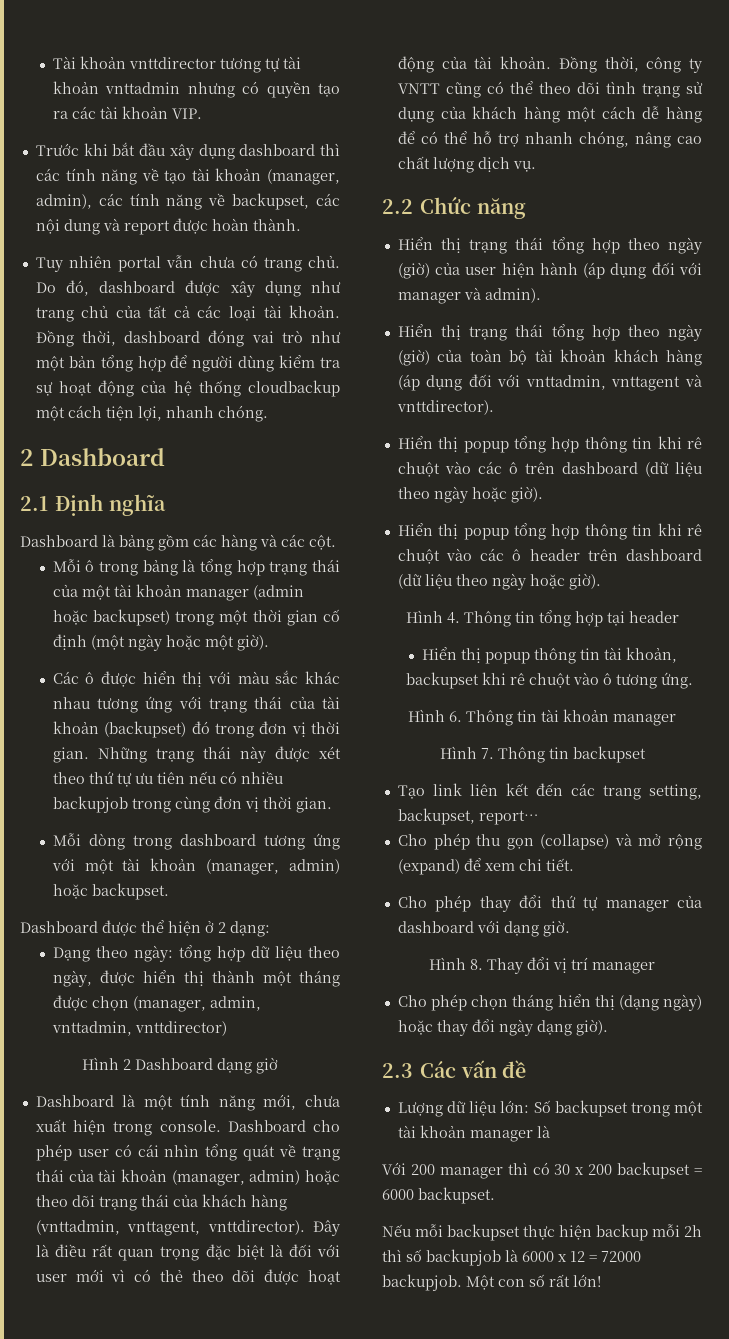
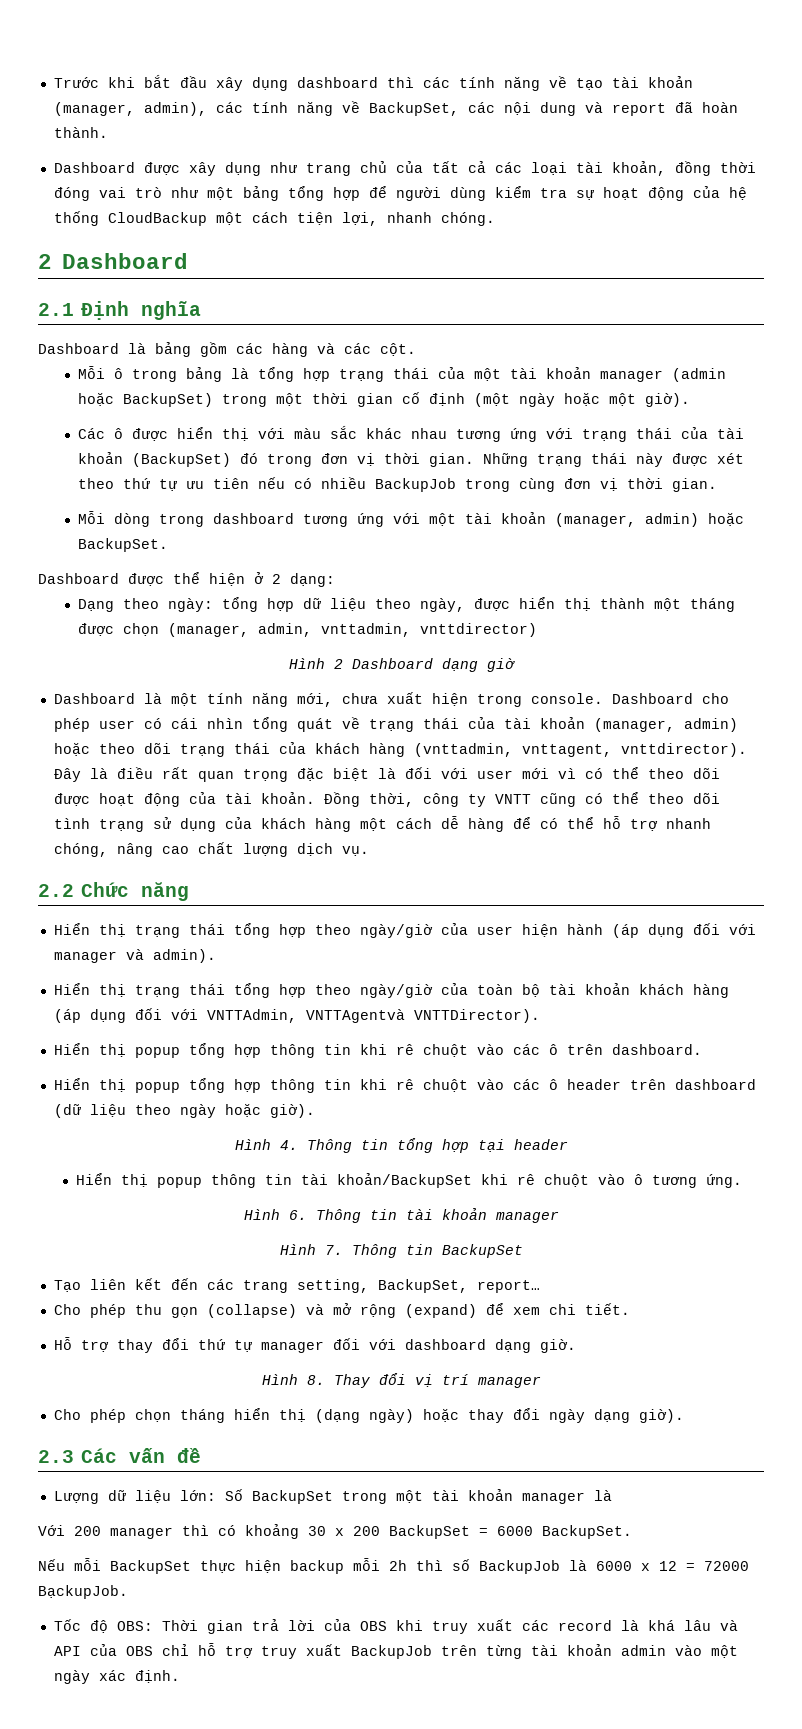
- Tài khoản vnttdirector tương tự tài khoản vnttadmin nhưng có quyền tạo ra các tài khoản VIP.
- Trước khi bắt đầu xây dụng dashboard thì các tính năng về tạo tài khoản (manager, admin), các tính năng về backupset, các nội dung và report được hoàn thành.
+ Trước khi bắt đầu xây dụng dashboard thì các tính năng về tạo tài khoản (manager, admin), các tính năng về BackupSet, các nội dung và report đã hoàn thành.
- Tuy nhiên portal vẫn chưa có trang chủ. Do đó, dashboard được xây dụng như trang chủ của tất cả các loại tài khoản. Đồng thời, dashboard đóng vai trò như một bản tổng hợp để người dùng kiểm tra sự hoạt động của hệ thống cloudbackup một cách tiện lợi, nhanh chóng.
+ Dashboard được xây dụng như trang chủ của tất cả các loại tài khoản, đồng thời đóng vai trò như một bảng tổng hợp để người dùng kiểm tra sự hoạt động của hệ thống CloudBackup một cách tiện lợi, nhanh chóng.
- Mỗi ô trong bảng là tổng hợp trạng thái của một tài khoản manager (admin hoặc backupset) trong một thời gian cố định (một ngày hoặc một giờ).
+ Mỗi ô trong bảng là tổng hợp trạng thái của một tài khoản manager (admin hoặc BackupSet) trong một thời gian cố định (một ngày hoặc một giờ).
- Các ô được hiển thị với màu sắc khác nhau tương ứng với trạng thái của tài khoản (backupset) đó trong đơn vị thời gian.
+ Các ô được hiển thị với màu sắc khác nhau tương ứng với trạng thái của tài khoản (BackupSet) đó trong đơn vị thời gian.
- Những trạng thái này được xét theo thứ tự ưu tiên nếu có nhiều backupjob trong cùng đơn vị thời gian.
+ Những trạng thái này được xét theo thứ tự ưu tiên nếu có nhiều BackupJob trong cùng đơn vị thời gian.
- Mỗi dòng trong dashboard tương ứng với một tài khoản (manager, admin) hoặc backupset.
+ Mỗi dòng trong dashboard tương ứng với một tài khoản (manager, admin) hoặc BackupSet.
- Đây là điều rất quan trọng đặc biệt là đối với user mới vì có thẻ theo dõi được hoạt động của tài khoản.
+ Đây là điều rất quan trọng đặc biệt là đối với user mới vì có thể theo dõi được hoạt động của tài khoản.
- Hiển thị trạng thái tổng hợp theo ngày (giờ) của user hiện hành (áp dụng đối với manager và admin).
+ Hiển thị trạng thái tổng hợp theo ngày/giờ của user hiện hành (áp dụng đối với manager và admin).
- Hiển thị trạng thái tổng hợp theo ngày (giờ) của toàn bộ tài khoản khách hàng (áp dụng đối với vnttadmin, vnttagent và vnttdirector).
+ Hiển thị trạng thái tổng hợp theo ngày/giờ của toàn bộ tài khoản khách hàng (áp dụng đối với VNTTAdmin, VNTTAgentvà VNTTDirector).
- Hiển thị popup tổng hợp thông tin khi rê chuột vào các ô trên dashboard (dữ liệu theo ngày hoặc giờ).
+ Hiển thị popup tổng hợp thông tin khi rê chuột vào các ô trên dashboard.
- Hiển thị popup thông tin tài khoản, backupset khi rê chuột vào ô tương ứng.
+ Hiển thị popup thông tin tài khoản/BackupSet khi rê chuột vào ô tương ứng.
- Hình 7. Thông tin backupset
+ Hình 7. Thông tin BackupSet
- Tạo link liên kết đến các trang setting, backupset, report…
+ Tạo liên kết đến các trang setting, BackupSet, report…
- Cho phép thay đổi thứ tự manager của dashboard với dạng giờ.
+ Hỗ trợ thay đổi thứ tự manager đối với dashboard dạng giờ.
- Lượng dữ liệu lớn: Số backupset trong một tài khoản manager là
+ Lượng dữ liệu lớn: Số BackupSet trong một tài khoản manager là
- Với 200 manager thì có 30 x 200 backupset = 6000 backupset.
+ Với 200 manager thì có khoảng 30 x 200 BackupSet = 6000 BackupSet.
- Nếu mỗi backupset thực hiện backup mỗi 2h thì số backupjob là 6000 x 12 = 72000 backupjob. Một con số rất lớn!
+ Nếu mỗi BackupSet thực hiện backup mỗi 2h thì số BackupJob là 6000 x 12 = 72000 BạckupJob.
+ Tốc độ OBS: Thời gian trả lời của OBS khi truy xuất các record là khá lâu và API của OBS chỉ hỗ trợ truy xuất BackupJob trên từng tài khoản admin vào một ngày xác định.

